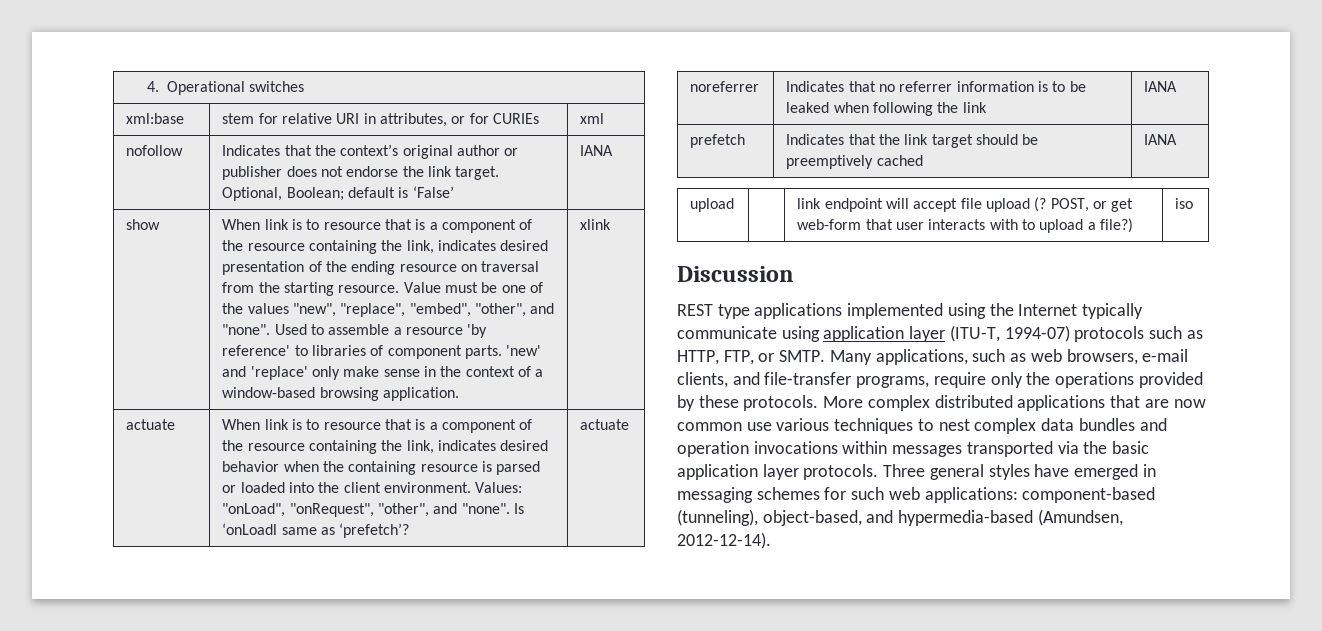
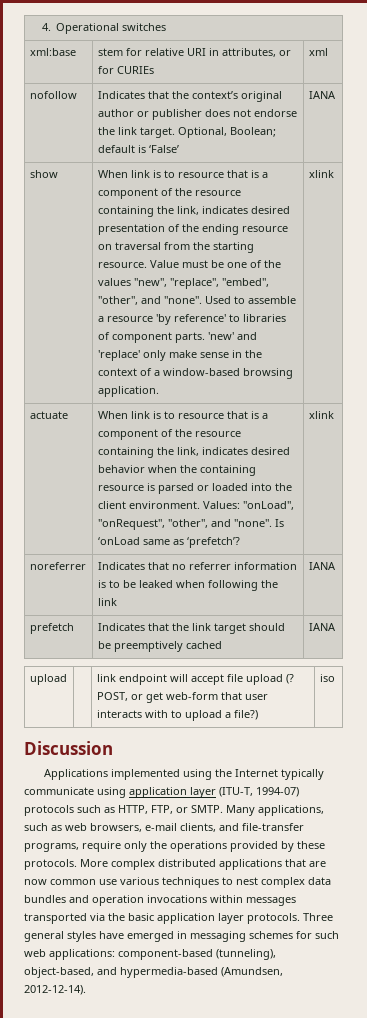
- Is ‘onLoadl same as ‘prefetch’? | actuate
+ Is ‘onLoad same as ‘prefetch’? | xlink
- REST type applications implemented using the Internet typically communicate using application layer (ITU-T, 1994-07) protocols such as HTTP, FTP, or SMTP.
+ Applications implemented using the Internet typically communicate using application layer (ITU-T, 1994-07) protocols such as HTTP, FTP, or SMTP.

